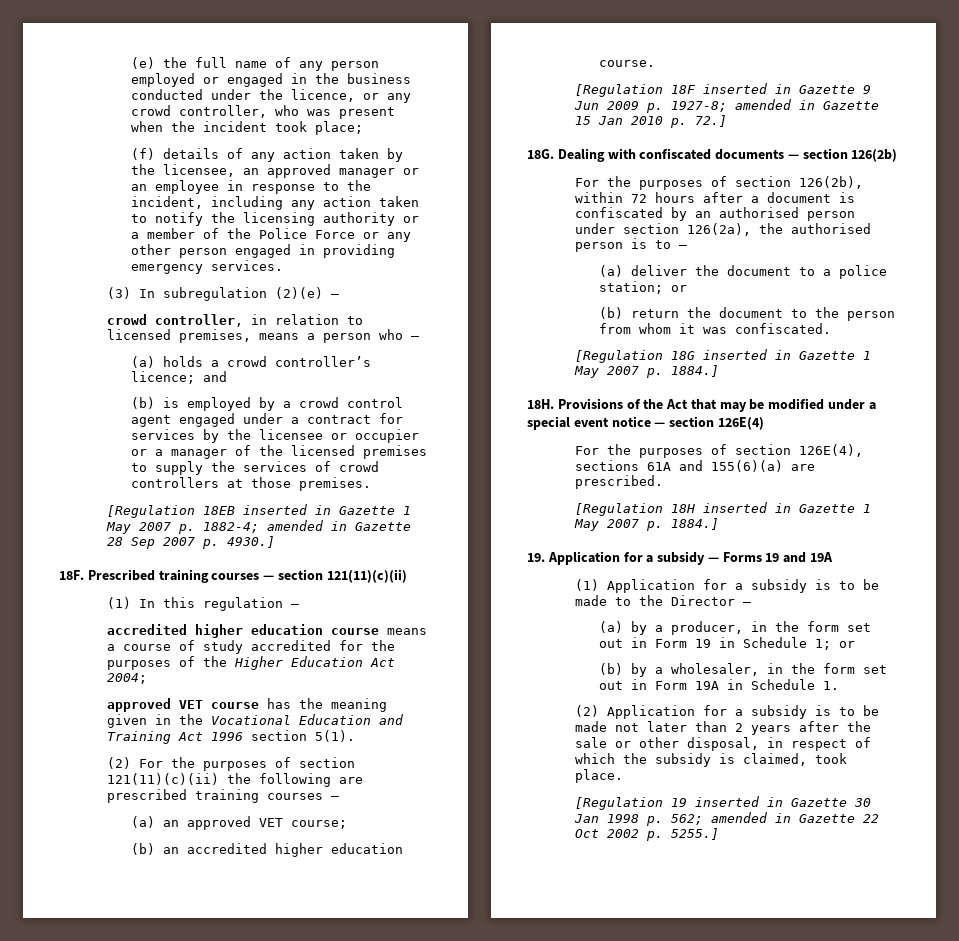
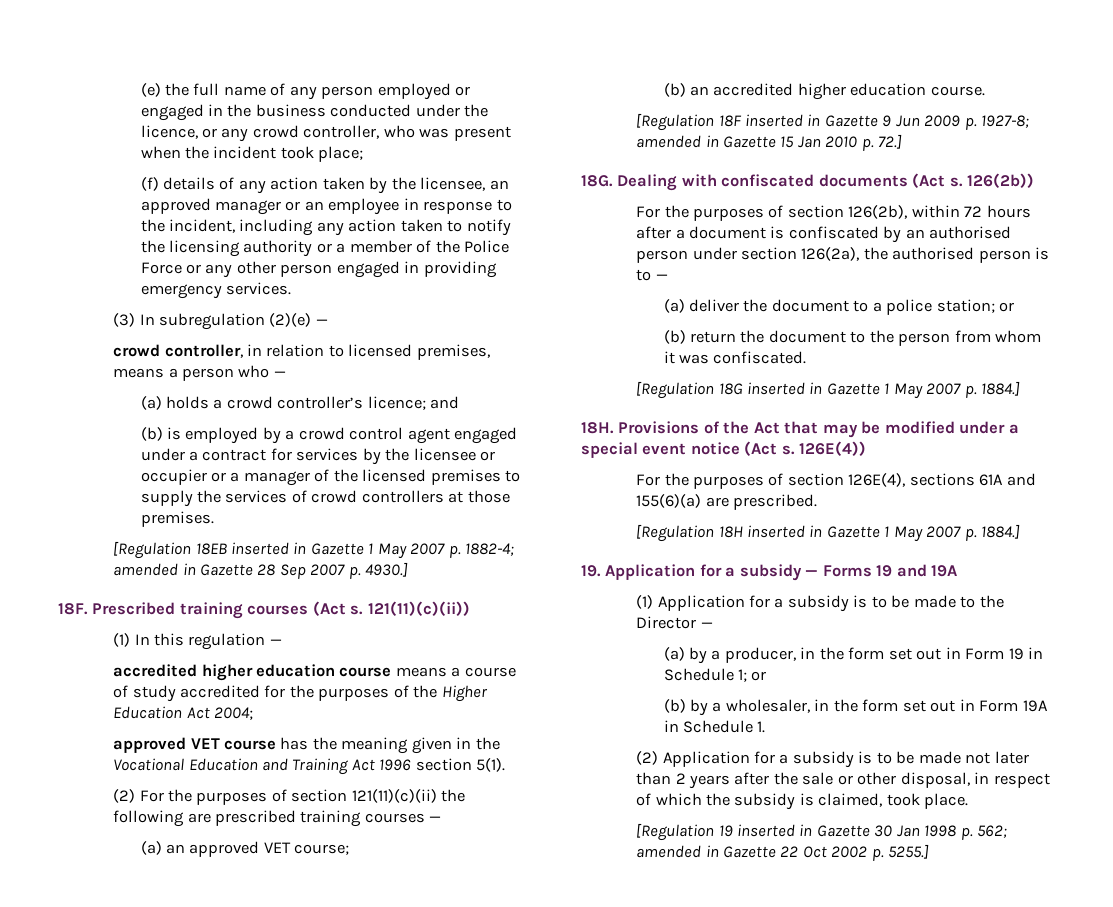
- Prescribed training courses — section 121(11)(c)(ii)
+ Prescribed training courses (Act s. 121(11)(c)(ii))
- Dealing with confiscated documents — section 126(2b)
+ Dealing with confiscated documents (Act s. 126(2b))
- Provisions of the Act that may be modified under a special event notice — section 126E(4)
+ Provisions of the Act that may be modified under a special event notice (Act s. 126E(4))

